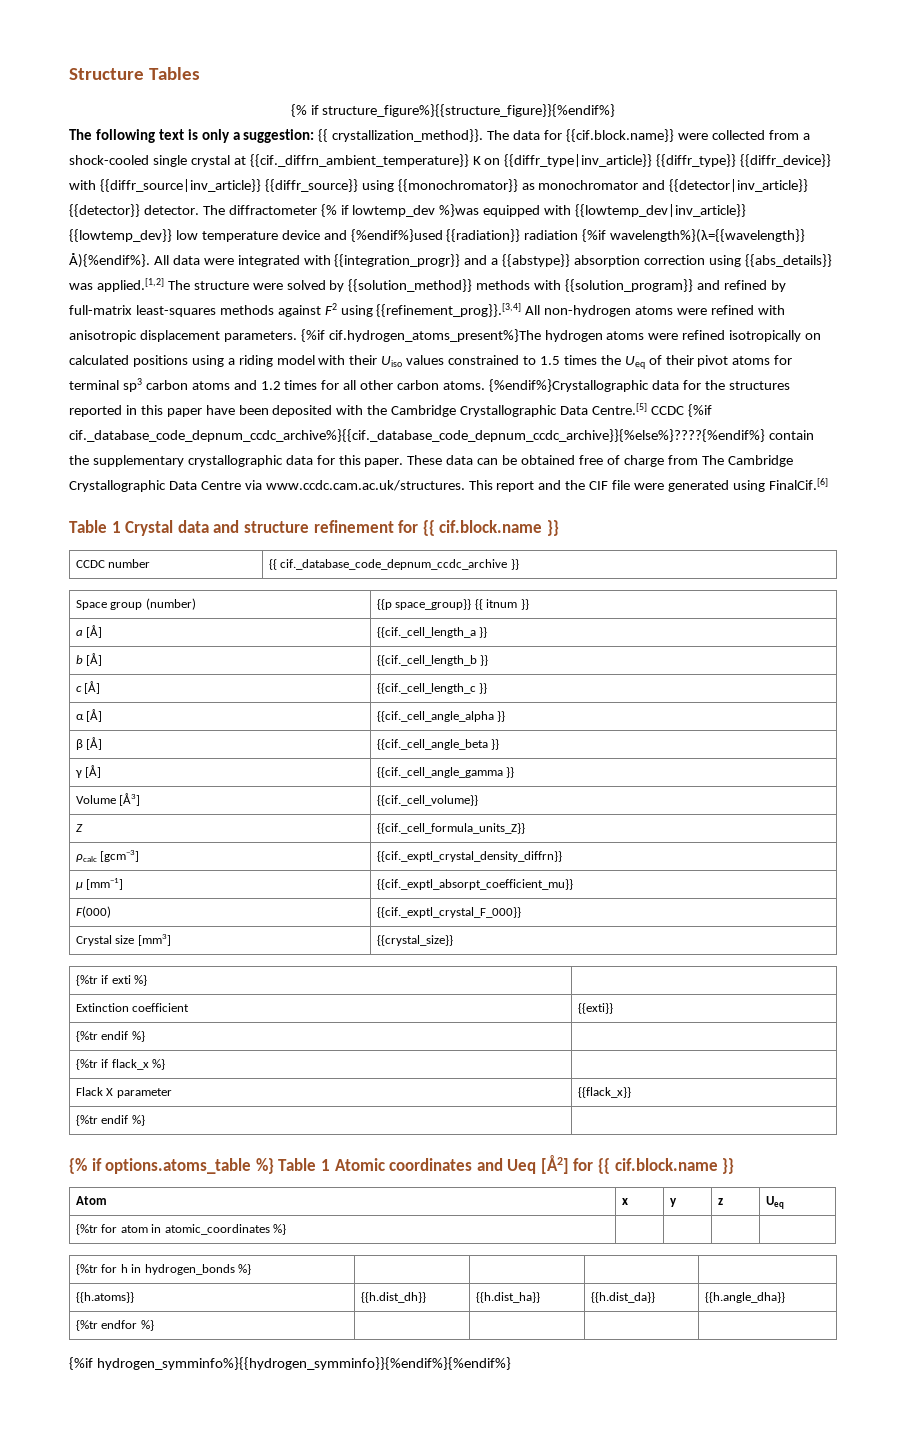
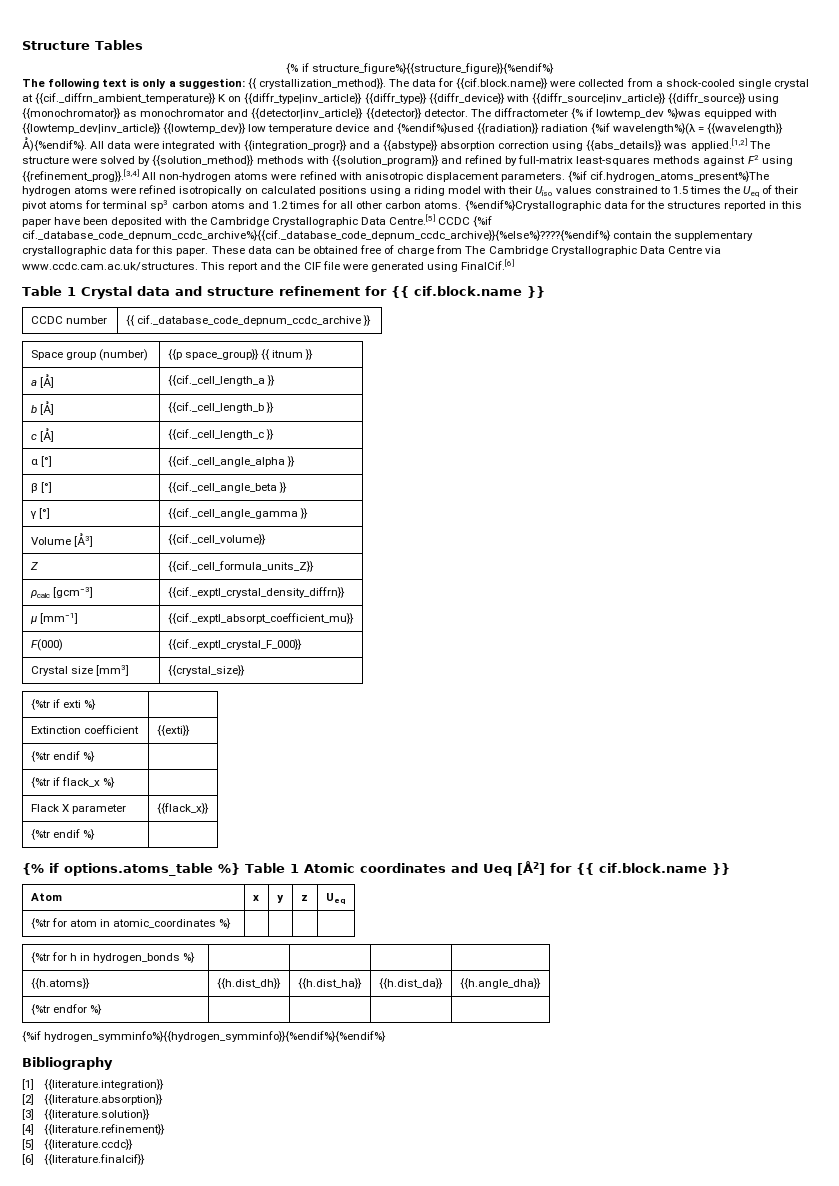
- The diffractometer {% if lowtemp_dev %}was equipped with {{lowtemp_dev|inv_article}} {{lowtemp_dev}} low temperature device and {%endif%}used {{radiation}} radiation {%if wavelength%}(λ={{wavelength}} Å){%endif%}.
+ The diffractometer {% if lowtemp_dev %}was equipped with {{lowtemp_dev|inv_article}} {{lowtemp_dev}} low temperature device and {%endif%}used {{radiation}} radiation {%if wavelength%}(λ = {{wavelength}} Å){%endif%}.
- α [Å] | {{cif._cell_angle_alpha }}
+ α [°] | {{cif._cell_angle_alpha }}
- β [Å] | {{cif._cell_angle_beta }}
+ β [°] | {{cif._cell_angle_beta }}
- γ [Å] | {{cif._cell_angle_gamma }}
+ γ [°] | {{cif._cell_angle_gamma }}
+ Bibliography
+ [1] {{literature.integration}}
+ [2] {{literature.absorption}}
+ [3] {{literature.solution}}
+ [4] {{literature.refinement}}
+ [5] {{literature.ccdc}}
+ [6] {{literature.finalcif}}

